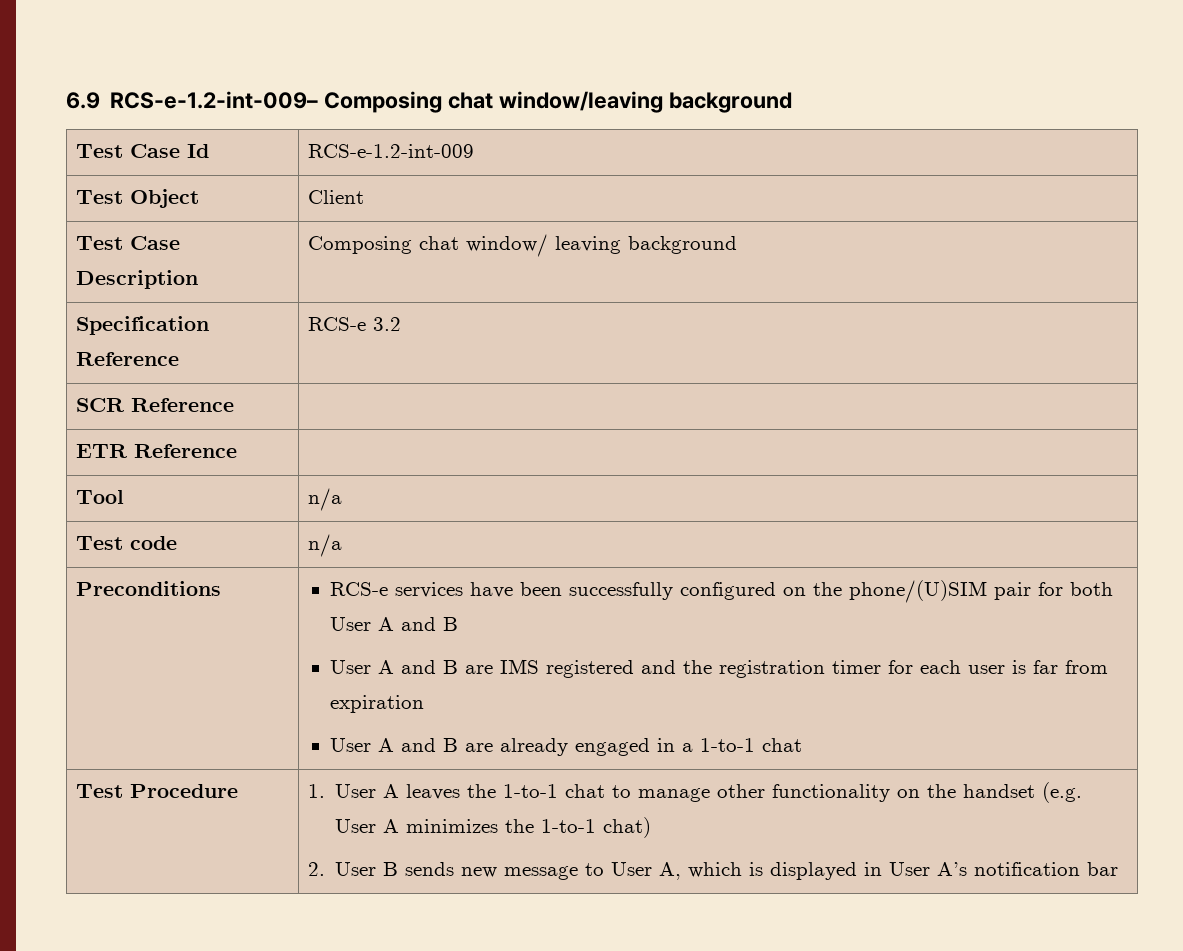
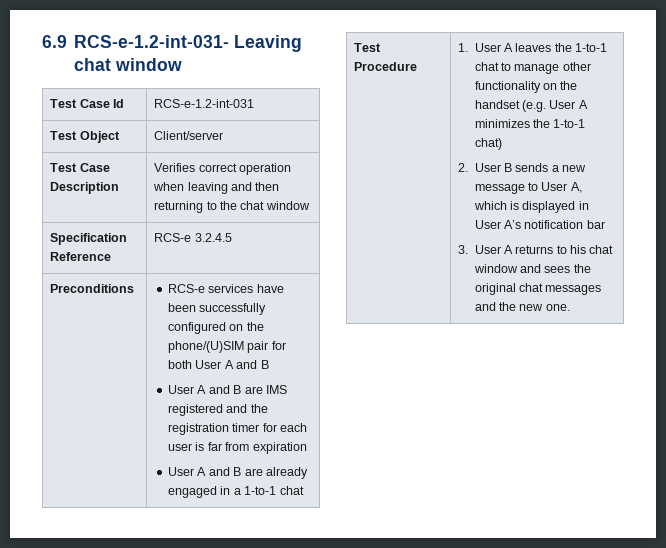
- 6.9 RCS-e-1.2-int-009– Composing chat window/leaving background
+ 6.9 RCS-e-1.2-int-031- Leaving chat window
- Test Case Id | RCS-e-1.2-int-009
+ Test Case Id | RCS-e-1.2-int-031
- Test Object | Client
+ Test Object | Client/server
- Test Case Description | Composing chat window/ leaving background
- Specification Reference | RCS-e 3.2
- SCR Reference |
- ETR Reference |
- Tool | n/a
- Test code | n/a
+ Test Case Description | Verifies correct operation when leaving and then returning to the chat window
+ Specification Reference | RCS-e 3.2.4.5
- 2. User B sends new message to User A, which is displayed in User A’s notification bar
+ 2. User B sends a new message to User A, which is displayed in User A’s notification bar
+ 3. User A returns to his chat window and sees the original chat messages and the new one.

